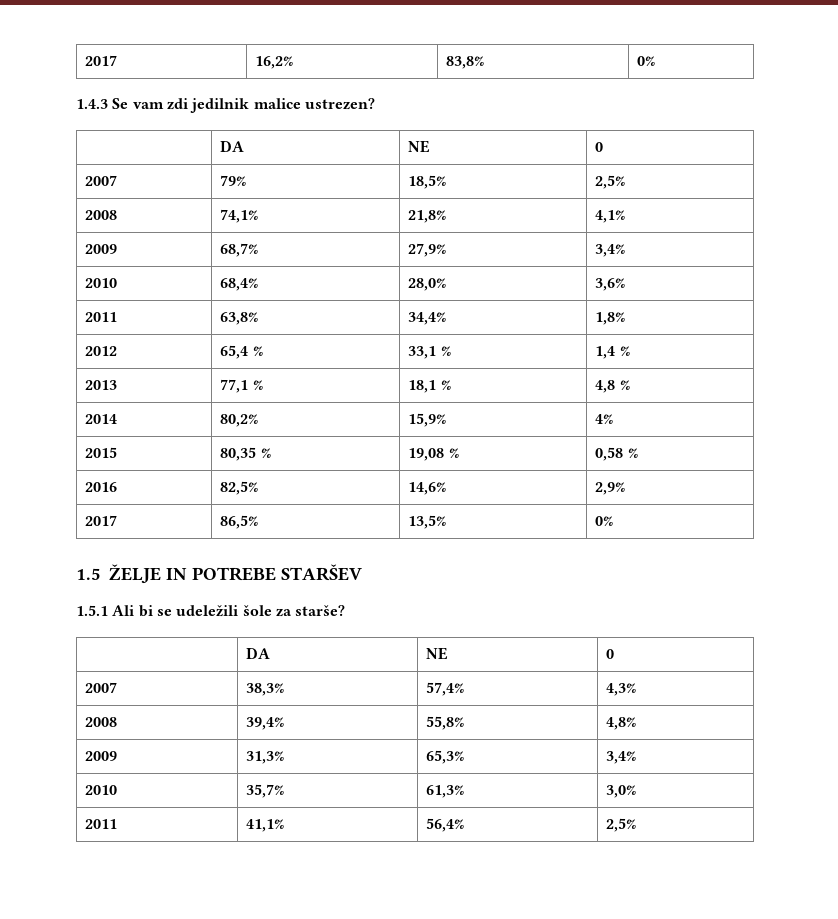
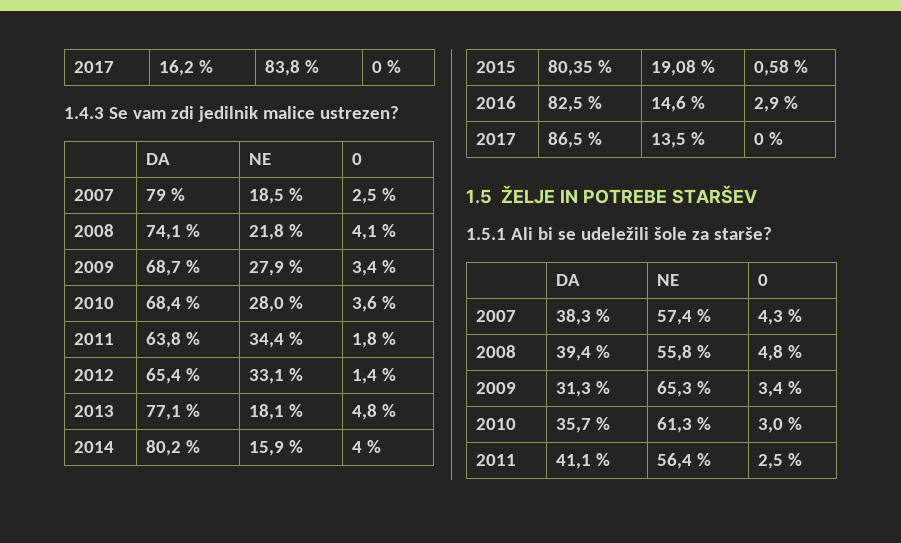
- 2017 | 16,2% | 83,8% | 0%
+ 2017 | 16,2 % | 83,8 % | 0 %
- 2007 | 79% | 18,5% | 2,5%
- 2008 | 74,1% | 21,8% | 4,1%
- 2009 | 68,7% | 27,9% | 3,4%
- 2010 | 68,4% | 28,0% | 3,6%
- 2011 | 63,8% | 34,4% | 1,8%
+ 2007 | 79 % | 18,5 % | 2,5 %
+ 2008 | 74,1 % | 21,8 % | 4,1 %
+ 2009 | 68,7 % | 27,9 % | 3,4 %
+ 2010 | 68,4 % | 28,0 % | 3,6 %
+ 2011 | 63,8 % | 34,4 % | 1,8 %
- 2014 | 80,2% | 15,9% | 4%
+ 2014 | 80,2 % | 15,9 % | 4 %
- 2016 | 82,5% | 14,6% | 2,9%
- 2017 | 86,5% | 13,5% | 0%
+ 2016 | 82,5 % | 14,6 % | 2,9 %
+ 2017 | 86,5 % | 13,5 % | 0 %
- 2007 | 38,3% | 57,4% | 4,3%
- 2008 | 39,4% | 55,8% | 4,8%
- 2009 | 31,3% | 65,3% | 3,4%
- 2010 | 35,7% | 61,3% | 3,0%
- 2011 | 41,1% | 56,4% | 2,5%
+ 2007 | 38,3 % | 57,4 % | 4,3 %
+ 2008 | 39,4 % | 55,8 % | 4,8 %
+ 2009 | 31,3 % | 65,3 % | 3,4 %
+ 2010 | 35,7 % | 61,3 % | 3,0 %
+ 2011 | 41,1 % | 56,4 % | 2,5 %

